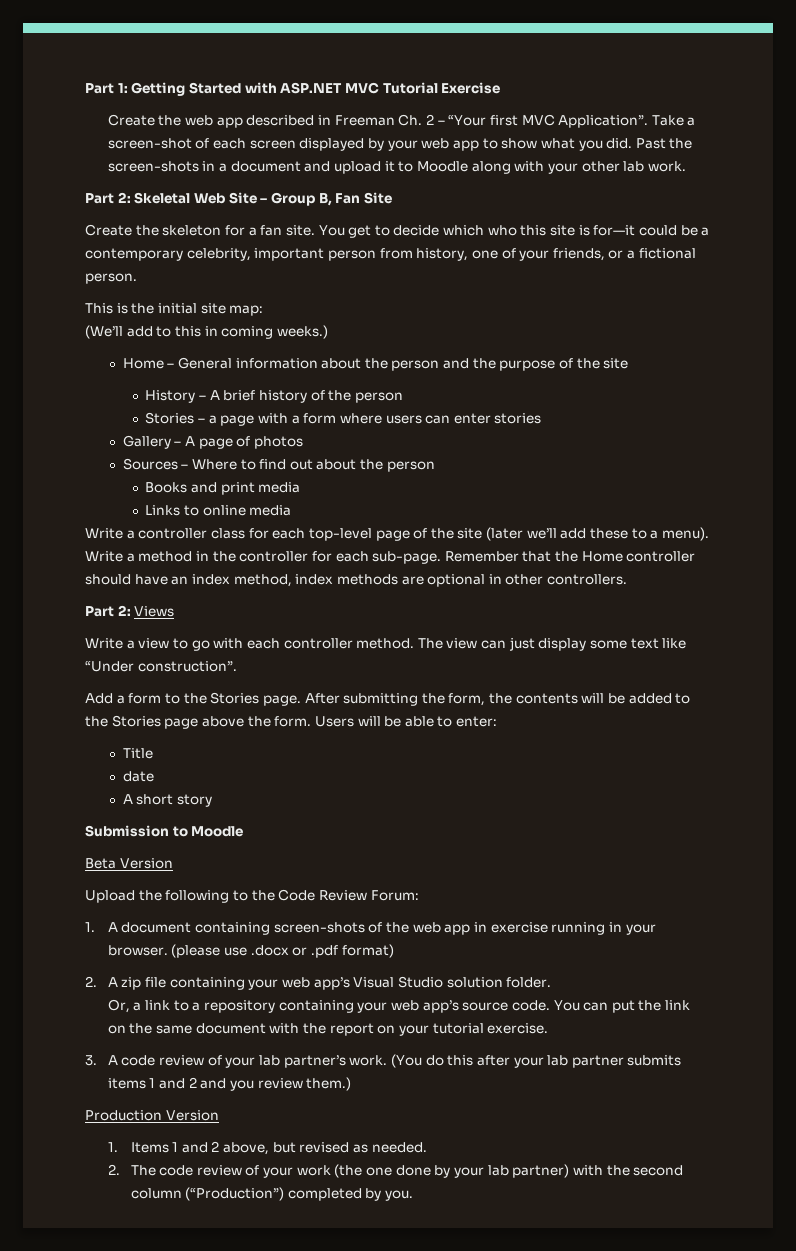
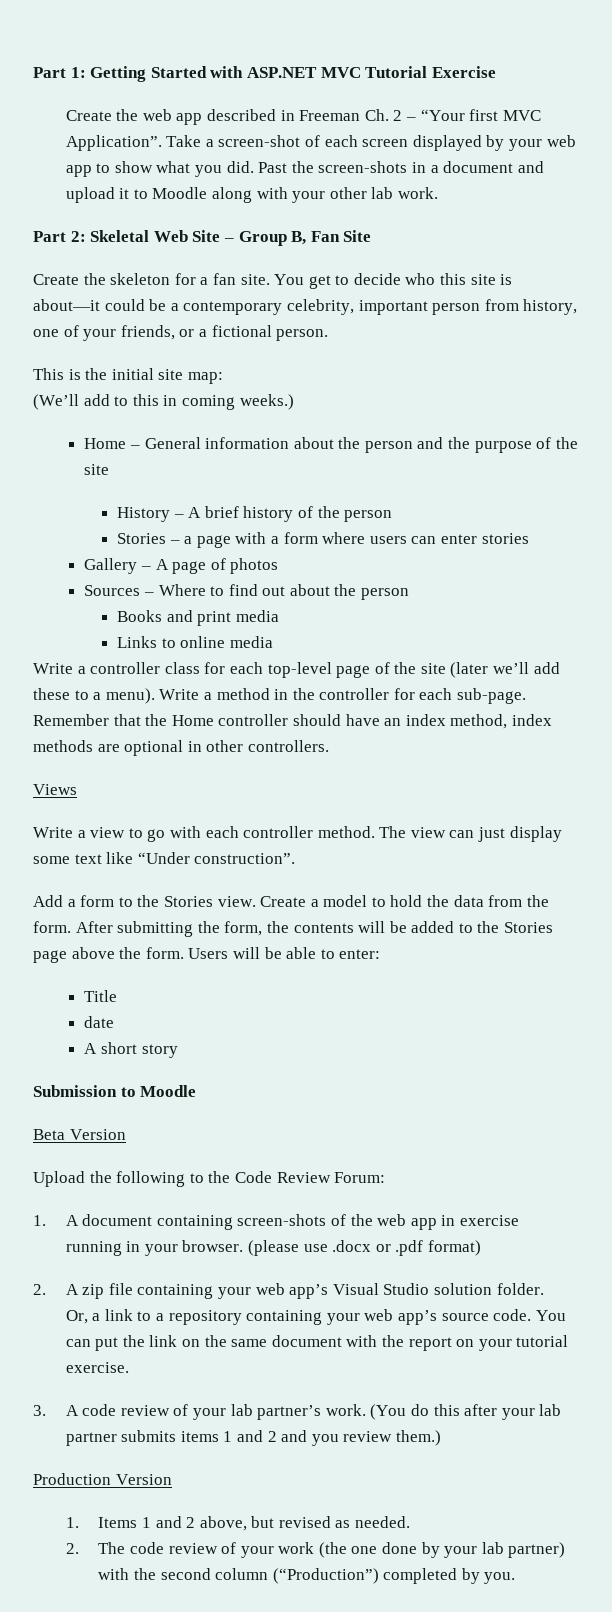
- You get to decide which who this site is for—it could be a contemporary celebrity, important person from history, one of your friends, or a fictional person.
+ You get to decide who this site is about—it could be a contemporary celebrity, important person from history, one of your friends, or a fictional person.
- Part 2: Views
+ Views
- Add a form to the Stories page.
+ Add a form to the Stories view. Create a model to hold the data from the form.

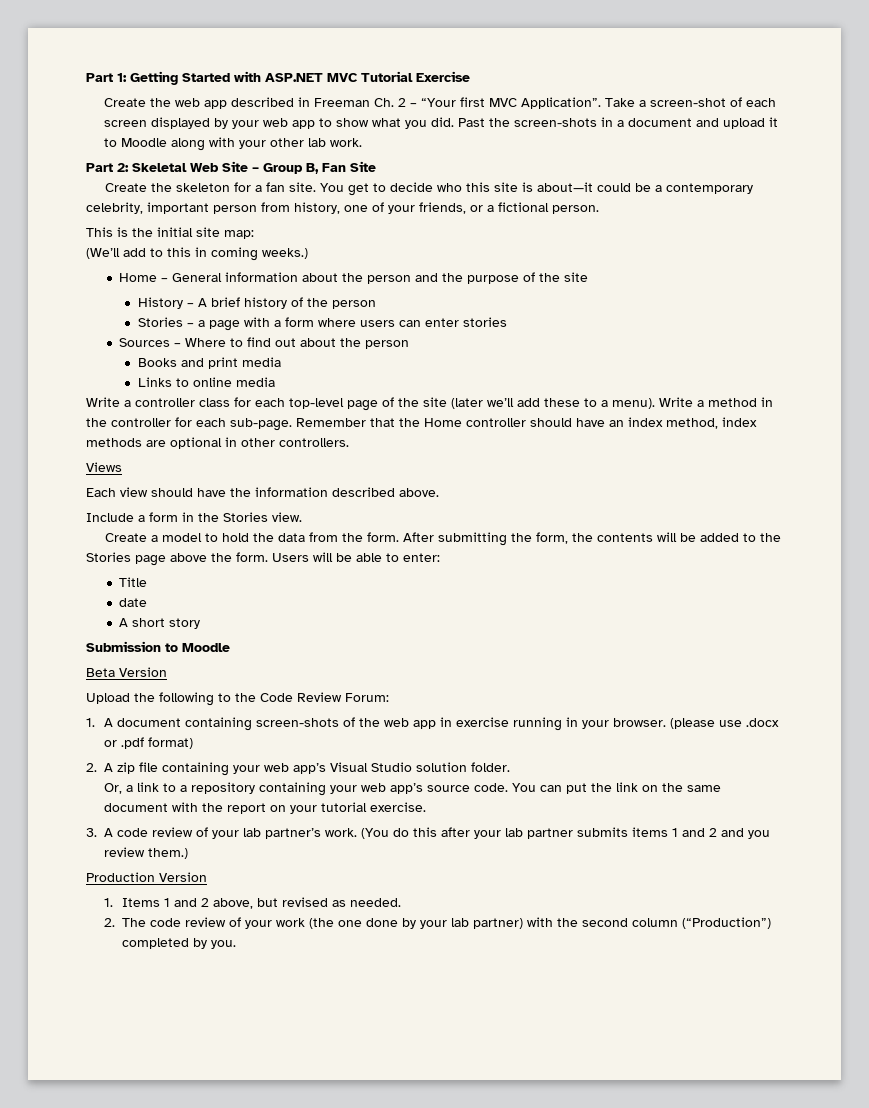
- Gallery – A page of photos
- Write a view to go with each controller method. The view can just display some text like “Under construction”.
- Add a form to the Stories view. Create a model to hold the data from the form.
+ Each view should have the information described above.
+ Include a form in the Stories view.
+ Create a model to hold the data from the form.

